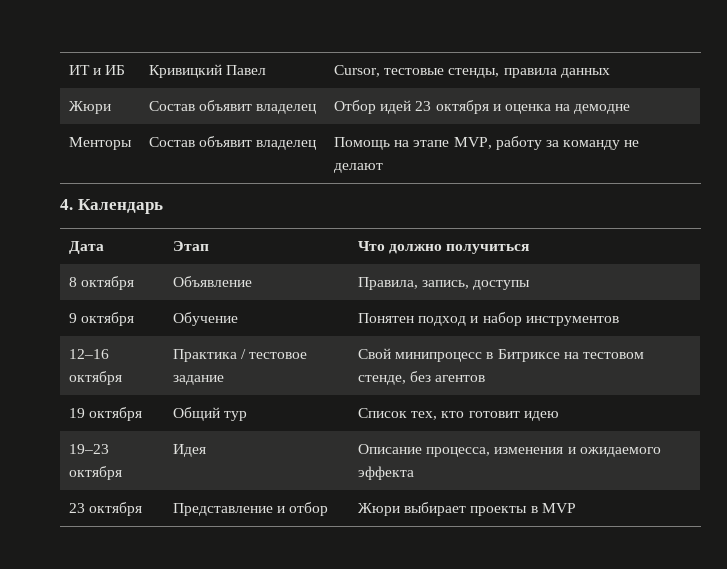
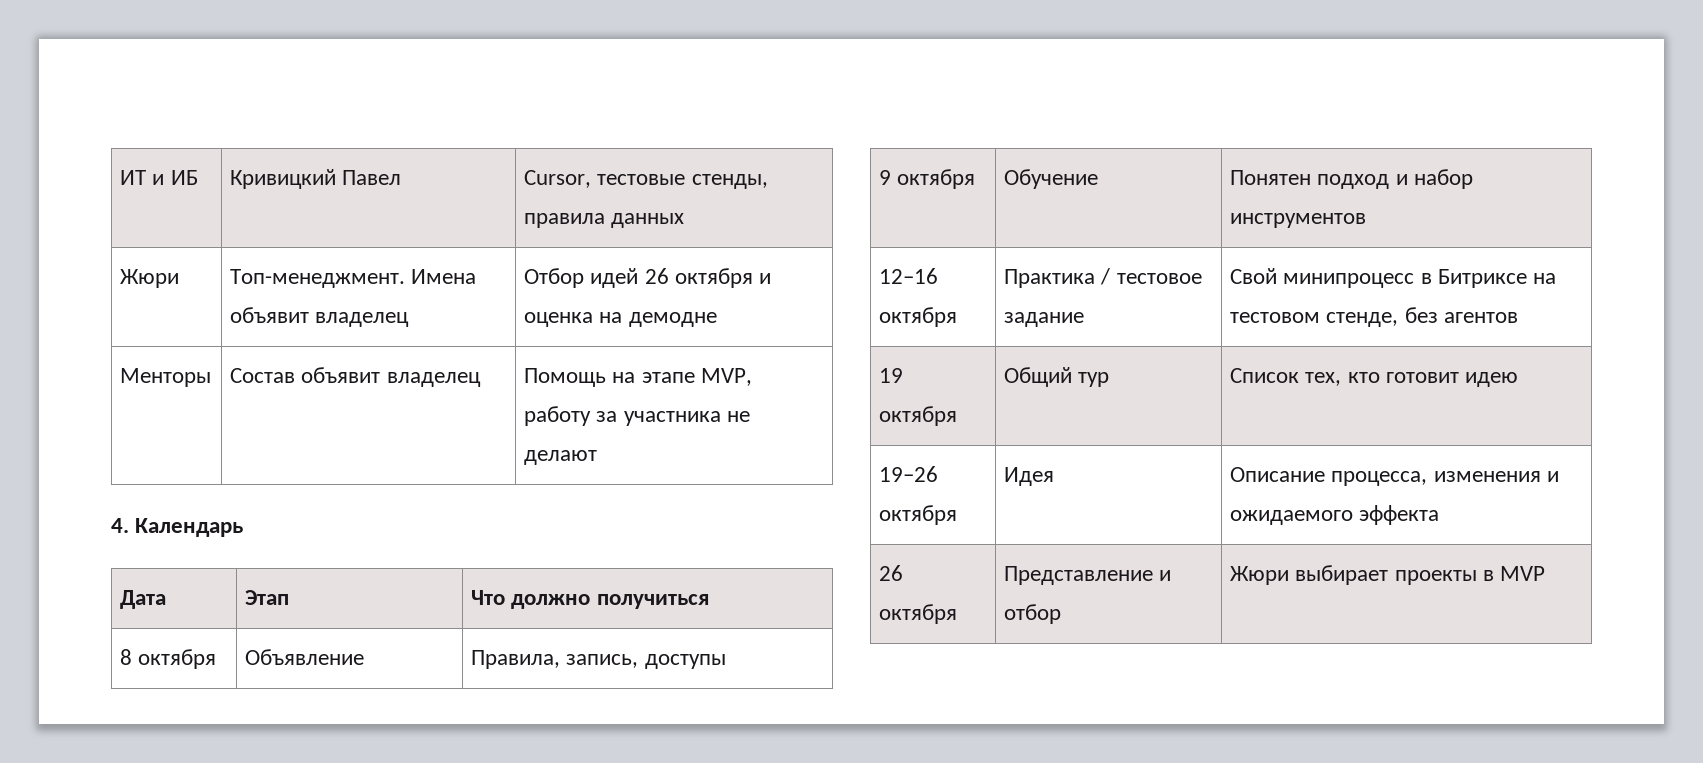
- Жюри | Состав объявит владелец | Отбор идей 23 октября и оценка на демодне
+ Жюри | Топ-менеджмент. Имена объявит владелец | Отбор идей 26 октября и оценка на демодне
- Менторы | Состав объявит владелец | Помощь на этапе MVP, работу за команду не делают
+ Менторы | Состав объявит владелец | Помощь на этапе MVP, работу за участника не делают
- 19–23 октября | Идея | Описание процесса, изменения и ожидаемого эффекта
+ 19–26 октября | Идея | Описание процесса, изменения и ожидаемого эффекта
- 23 октября | Представление и отбор | Жюри выбирает проекты в MVP
+ 26 октября | Представление и отбор | Жюри выбирает проекты в MVP

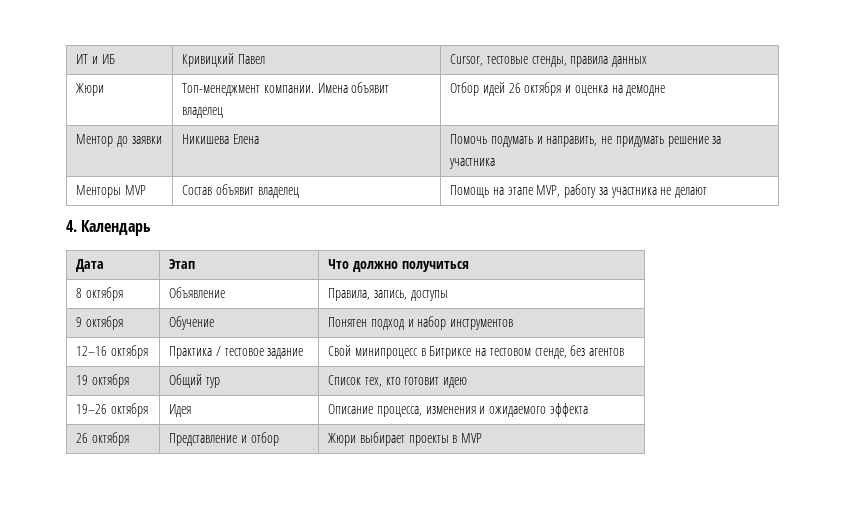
- Жюри | Топ-менеджмент. Имена объявит владелец | Отбор идей 26 октября и оценка на демодне
+ Жюри | Топ-менеджмент компании. Имена объявит владелец | Отбор идей 26 октября и оценка на демодне
+ Ментор до заявки | Никишева Елена | Помочь подумать и направить, не придумать решение за участника
- Менторы | Состав объявит владелец | Помощь на этапе MVP, работу за участника не делают
+ Менторы MVP | Состав объявит владелец | Помощь на этапе MVP, работу за участника не делают

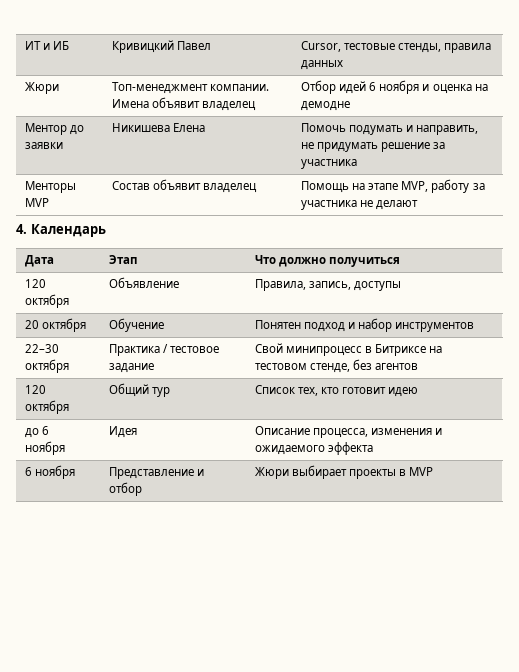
- Жюри | Топ-менеджмент компании. Имена объявит владелец | Отбор идей 26 октября и оценка на демодне
+ Жюри | Топ-менеджмент компании. Имена объявит владелец | Отбор идей 6 ноября и оценка на демодне
- 8 октября | Объявление | Правила, запись, доступы
+ 120 октября | Объявление | Правила, запись, доступы
- 9 октября | Обучение | Понятен подход и набор инструментов
+ 20 октября | Обучение | Понятен подход и набор инструментов
- 12–16 октября | Практика / тестовое задание | Свой минипроцесс в Битриксе на тестовом стенде, без агентов
+ 22–30 октября | Практика / тестовое задание | Свой минипроцесс в Битриксе на тестовом стенде, без агентов
- 19 октября | Общий тур | Список тех, кто готовит идею
+ 120 октября | Общий тур | Список тех, кто готовит идею
- 19–26 октября | Идея | Описание процесса, изменения и ожидаемого эффекта
+ до 6 ноября | Идея | Описание процесса, изменения и ожидаемого эффекта
- 26 октября | Представление и отбор | Жюри выбирает проекты в MVP
+ 6 ноября | Представление и отбор | Жюри выбирает проекты в MVP

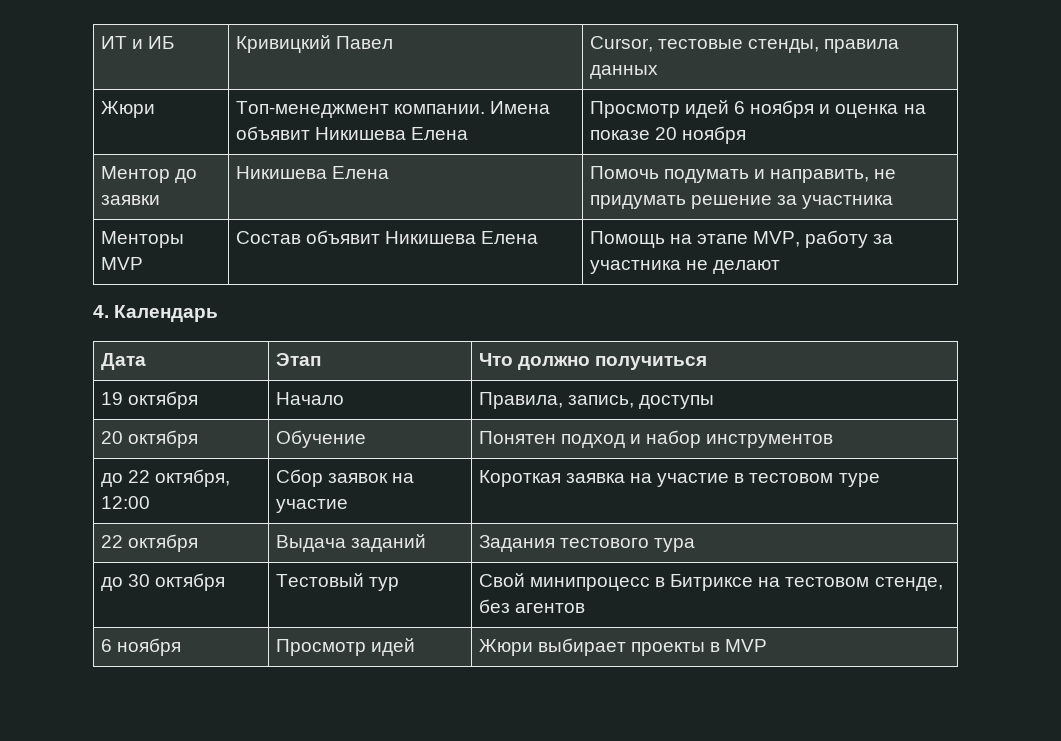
- Жюри | Топ-менеджмент компании. Имена объявит владелец | Отбор идей 6 ноября и оценка на демодне
+ Жюри | Топ-менеджмент компании. Имена объявит Никишева Елена | Просмотр идей 6 ноября и оценка на показе 20 ноября
- Менторы MVP | Состав объявит владелец | Помощь на этапе MVP, работу за участника не делают
+ Менторы MVP | Состав объявит Никишева Елена | Помощь на этапе MVP, работу за участника не делают
- 120 октября | Объявление | Правила, запись, доступы
+ 19 октября | Начало | Правила, запись, доступы
- 22–30 октября | Практика / тестовое задание | Свой минипроцесс в Битриксе на тестовом стенде, без агентов
+ до 22 октября, 12:00 | Сбор заявок на участие | Короткая заявка на участие в тестовом туре
+ 22 октября | Выдача заданий | Задания тестового тура
+ до 30 октября | Тестовый тур | Свой минипроцесс в Битриксе на тестовом стенде, без агентов
- 120 октября | Общий тур | Список тех, кто готовит идею
- до 6 ноября | Идея | Описание процесса, изменения и ожидаемого эффекта
- 6 ноября | Представление и отбор | Жюри выбирает проекты в MVP
+ 6 ноября | Просмотр идей | Жюри выбирает проекты в MVP

